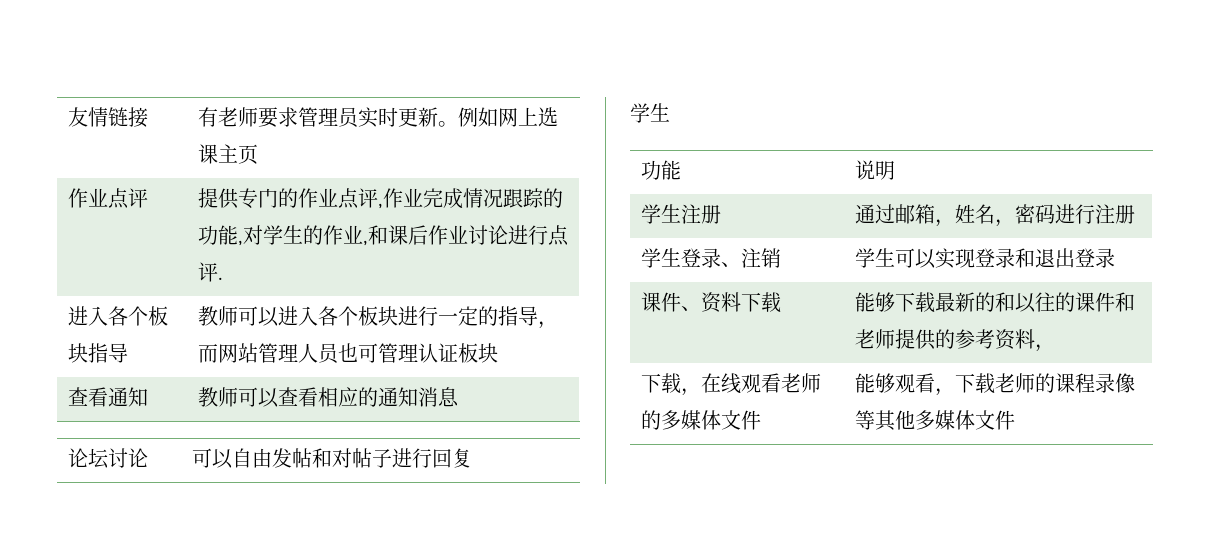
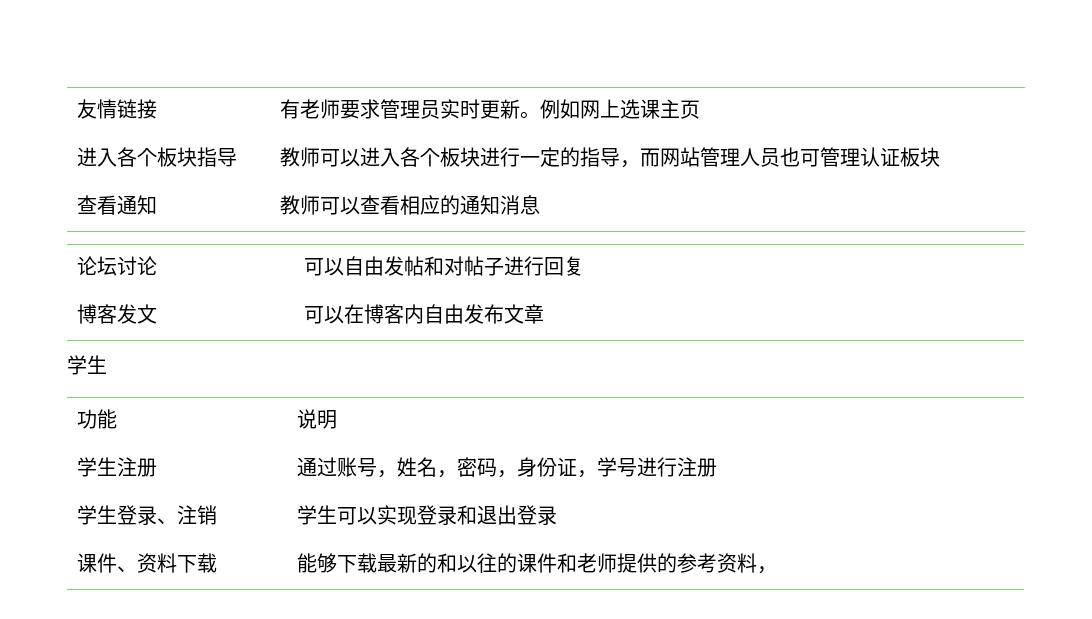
- 作业点评 | 提供专门的作业点评,作业完成情况跟踪的功能,对学生的作业,和课后作业讨论进行点评.
+ 博客发文 | 可以在博客内自由发布文章
- 学生注册 | 通过邮箱，姓名，密码进行注册
+ 学生注册 | 通过账号，姓名，密码，身份证，学号进行注册
- 下载，在线观看老师的多媒体文件 | 能够观看，下载老师的课程录像等其他多媒体文件

